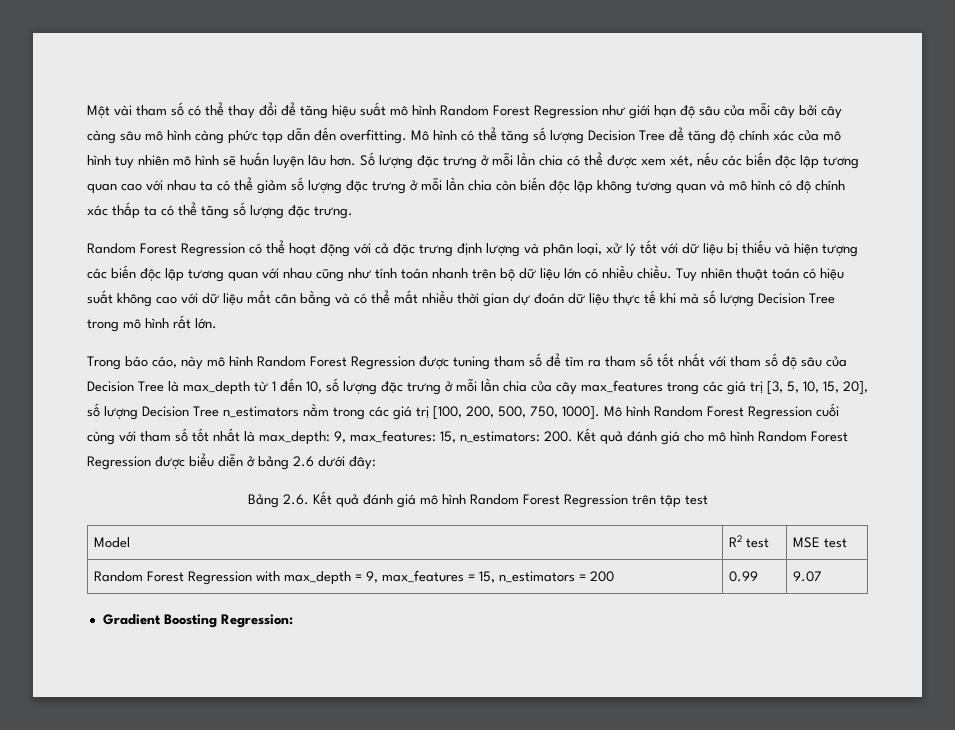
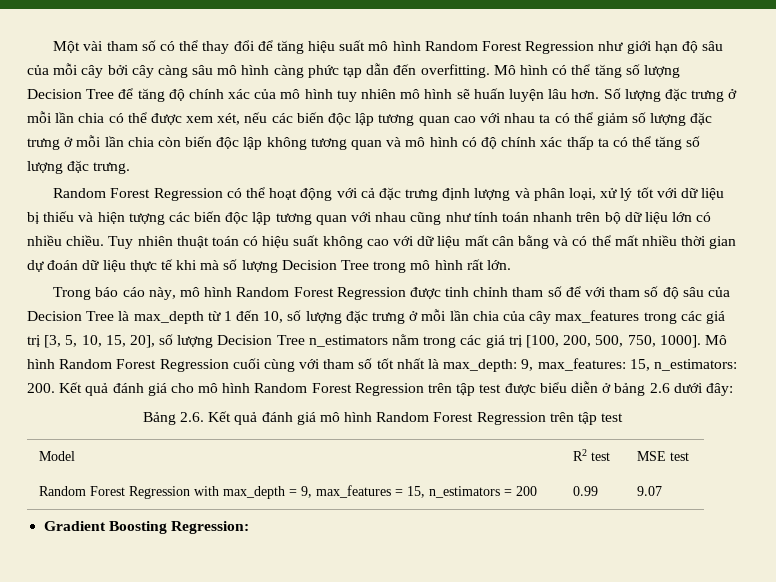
- Trong báo cáo, này mô hình Random Forest Regression được tuning tham số để tìm ra tham số tốt nhất với tham số độ sâu của Decision Tree là max_depth từ 1 đến 10, số lượng đặc trưng ở mỗi lần chia của cây max_features trong các giá trị [3, 5, 10, 15, 20], số lượng Decision Tree n_estimators nằm trong các giá trị [100, 200, 500, 750, 1000].
+ Trong báo cáo này, mô hình Random Forest Regression được tinh chỉnh tham số để với tham số độ sâu của Decision Tree là max_depth từ 1 đến 10, số lượng đặc trưng ở mỗi lần chia của cây max_features trong các giá trị [3, 5, 10, 15, 20], số lượng Decision Tree n_estimators nằm trong các giá trị [100, 200, 500, 750, 1000].
- Mô hình Random Forest Regression cuối cùng với tham số tốt nhất là max_depth: 9, max_features: 15, n_estimators: 200. Kết quả đánh giá cho mô hình Random Forest Regression được biểu diễn ở bảng 2.6 dưới đây:
+ Mô hình Random Forest Regression cuối cùng với tham số tốt nhất là max_depth: 9, max_features: 15, n_estimators: 200. Kết quả đánh giá cho mô hình Random Forest Regression trên tập test được biểu diễn ở bảng 2.6 dưới đây:

